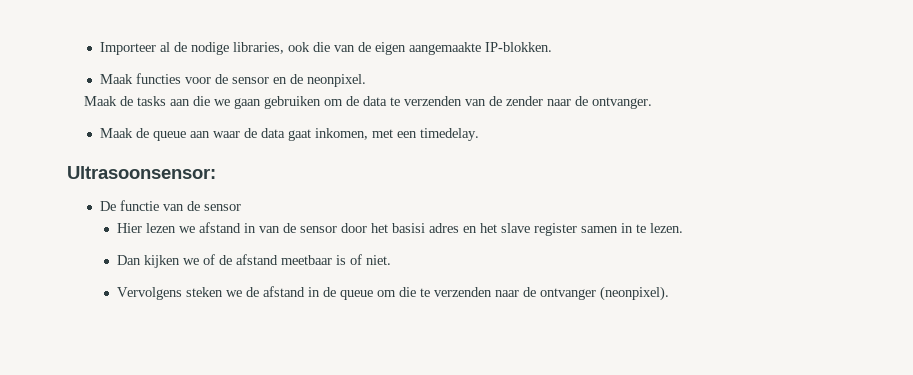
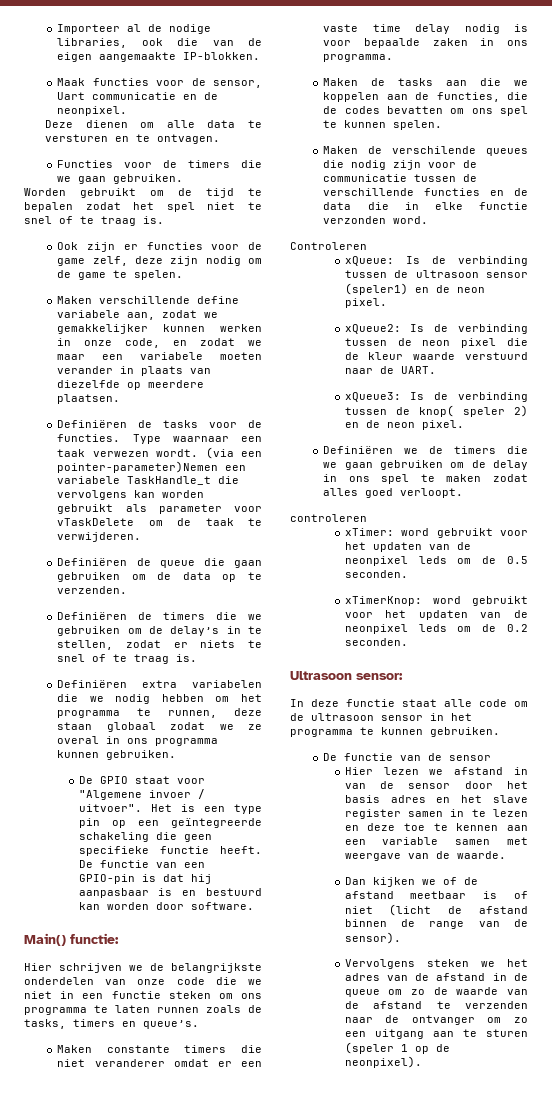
- Maak functies voor de sensor en de neonpixel.
+ Maak functies voor de sensor, Uart communicatie en de neonpixel.
- Maak de tasks aan die we gaan gebruiken om de data te verzenden van de zender naar de ontvanger.
- Maak de queue aan waar de data gaat inkomen, met een timedelay.
- Ultrasoonsensor:
+ Deze dienen om alle data te versturen en te ontvagen.
+ Functies voor de timers die we gaan gebruiken.
+ Worden gebruikt om de tijd te bepalen zodat het spel niet te snel of te traag is.
+ Ook zijn er functies voor de game zelf, deze zijn nodig om de game te spelen.
+ Maken verschillende define variabele aan, zodat we gemakkelijker kunnen werken in onze code, en zodat we maar een variabele moeten verander in plaats van diezelfde op meerdere plaatsen.
+ Definiëren de tasks voor de functies. Type waarnaar een taak verwezen wordt. (via een pointer-parameter)Nemen een variabele TaskHandle_t die vervolgens kan worden gebruikt als parameter voor vTaskDelete om de taak te verwijderen.
+ Definiëren de queue die gaan gebruiken om de data op te verzenden.
+ Definiëren de timers die we gebruiken om de delay’s in te stellen, zodat er niets te snel of te traag is.
+ Definiëren extra variabelen die we nodig hebben om het programma te runnen, deze staan globaal zodat we ze overal in ons programma kunnen gebruiken.
+ De GPIO staat voor "Algemene invoer / uitvoer". Het is een type pin op een geïntegreerde schakeling die geen specifieke functie heeft. De functie van een GPIO-pin is dat hij aanpasbaar is en bestuurd kan worden door software.
+ Main() functie:
+ Hier schrijven we de belangrijkste onderdelen van onze code die we niet in een functie steken om ons programma te laten runnen zoals de tasks, timers en queue’s.
+ Maken constante timers die niet veranderer omdat er een vaste time delay nodig is voor bepaalde zaken in ons programma.
+ Maken de tasks aan die we koppelen aan de functies, die de codes bevatten om ons spel te kunnen spelen.
+ Maken de verschilende queues die nodig zijn voor de communicatie tussen de verschillende functies en de data die in elke functie verzonden word.
+ Controleren
+ xQueue: Is de verbinding tussen de ultrasoon sensor (speler1) en de neon pixel.
+ xQueue2: Is de verbinding tussen de neon pixel die de kleur waarde verstuurd naar de UART.
+ xQueue3: Is de verbinding tussen de knop( speler 2) en de neon pixel.
+ Definiëren we de timers die we gaan gebruiken om de delay in ons spel te maken zodat alles goed verloopt.
+ controleren
+ xTimer: word gebruikt voor het updaten van de neonpixel leds om de 0.5 seconden.
+ xTimerKnop: word gebruikt voor het updaten van de neonpixel leds om de 0.2 seconden.
+ Ultrasoon sensor:
+ In deze functie staat alle code om de ultrasoon sensor in het programma te kunnen gebruiken.
- Hier lezen we afstand in van de sensor door het basisi adres en het slave register samen in te lezen.
+ Hier lezen we afstand in van de sensor door het basis adres en het slave register samen in te lezen en deze toe te kennen aan een variable samen met weergave van de waarde.
- Dan kijken we of de afstand meetbaar is of niet.
+ Dan kijken we of de afstand meetbaar is of niet (licht de afstand binnen de range van de sensor).
- Vervolgens steken we de afstand in de queue om die te verzenden naar de ontvanger (neonpixel).
+ Vervolgens steken we het adres van de afstand in de queue om zo de waarde van de afstand te verzenden naar de ontvanger om zo een uitgang aan te sturen (speler 1 op de neonpixel).

